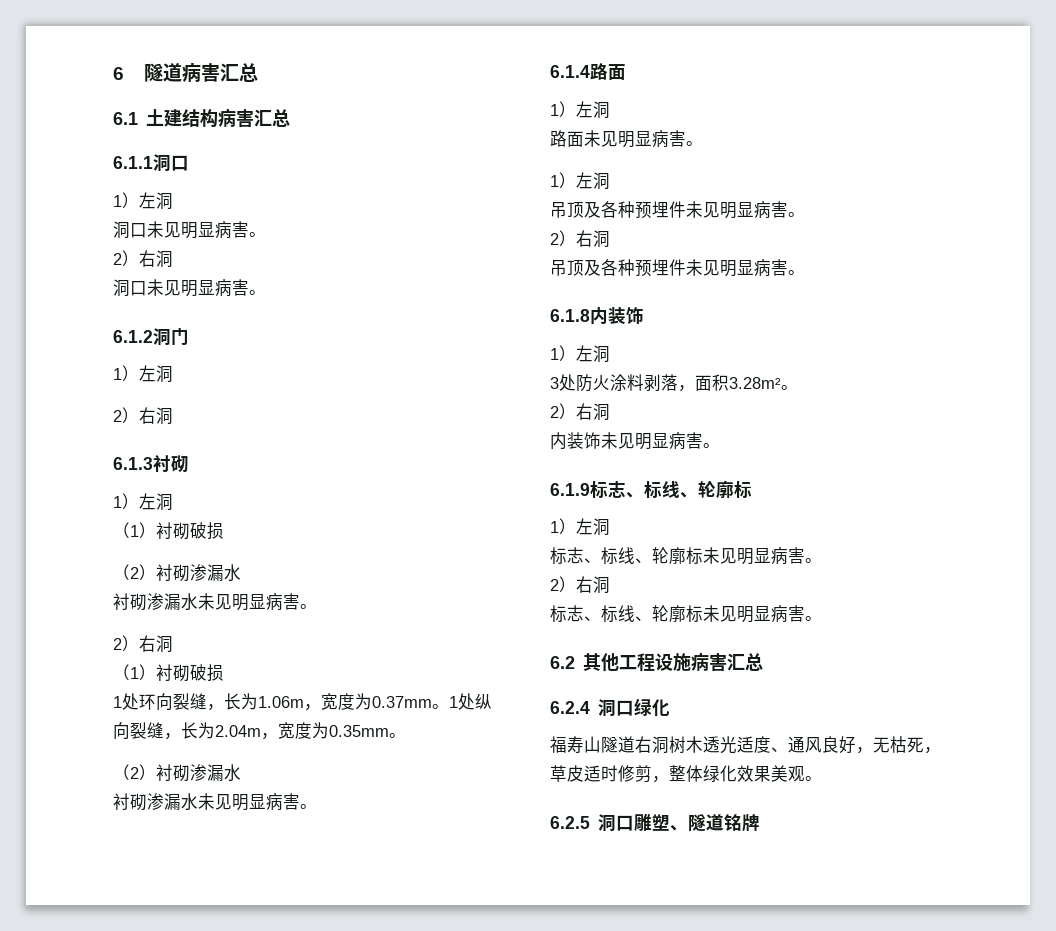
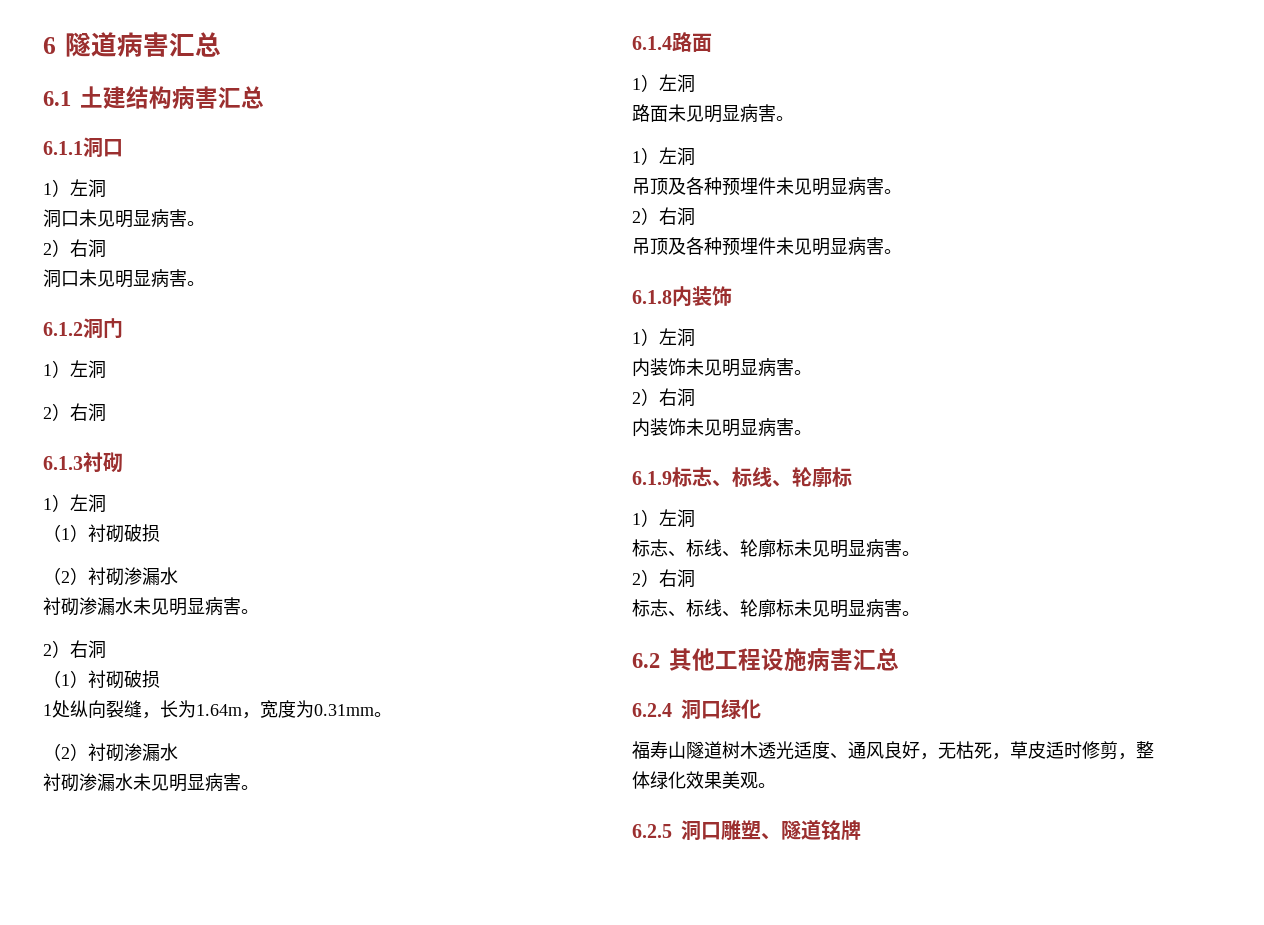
- 1处环向裂缝，长为1.06m，宽度为0.37mm。1处纵向裂缝，长为2.04m，宽度为0.35mm。
+ 1处纵向裂缝，长为1.64m，宽度为0.31mm。
  6.1.8内装饰
  1）左洞
- 3处防火涂料剥落，面积3.28m²。
+ 内装饰未见明显病害。
- 福寿山隧道右洞树木透光适度、通风良好，无枯死，草皮适时修剪，整体绿化效果美观。
+ 福寿山隧道树木透光适度、通风良好，无枯死，草皮适时修剪，整体绿化效果美观。

